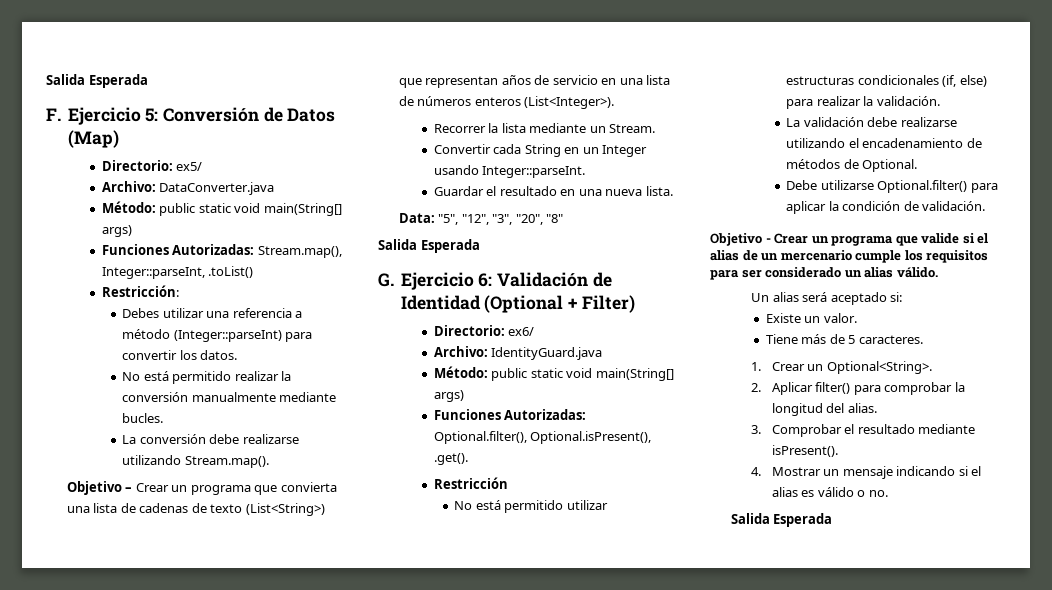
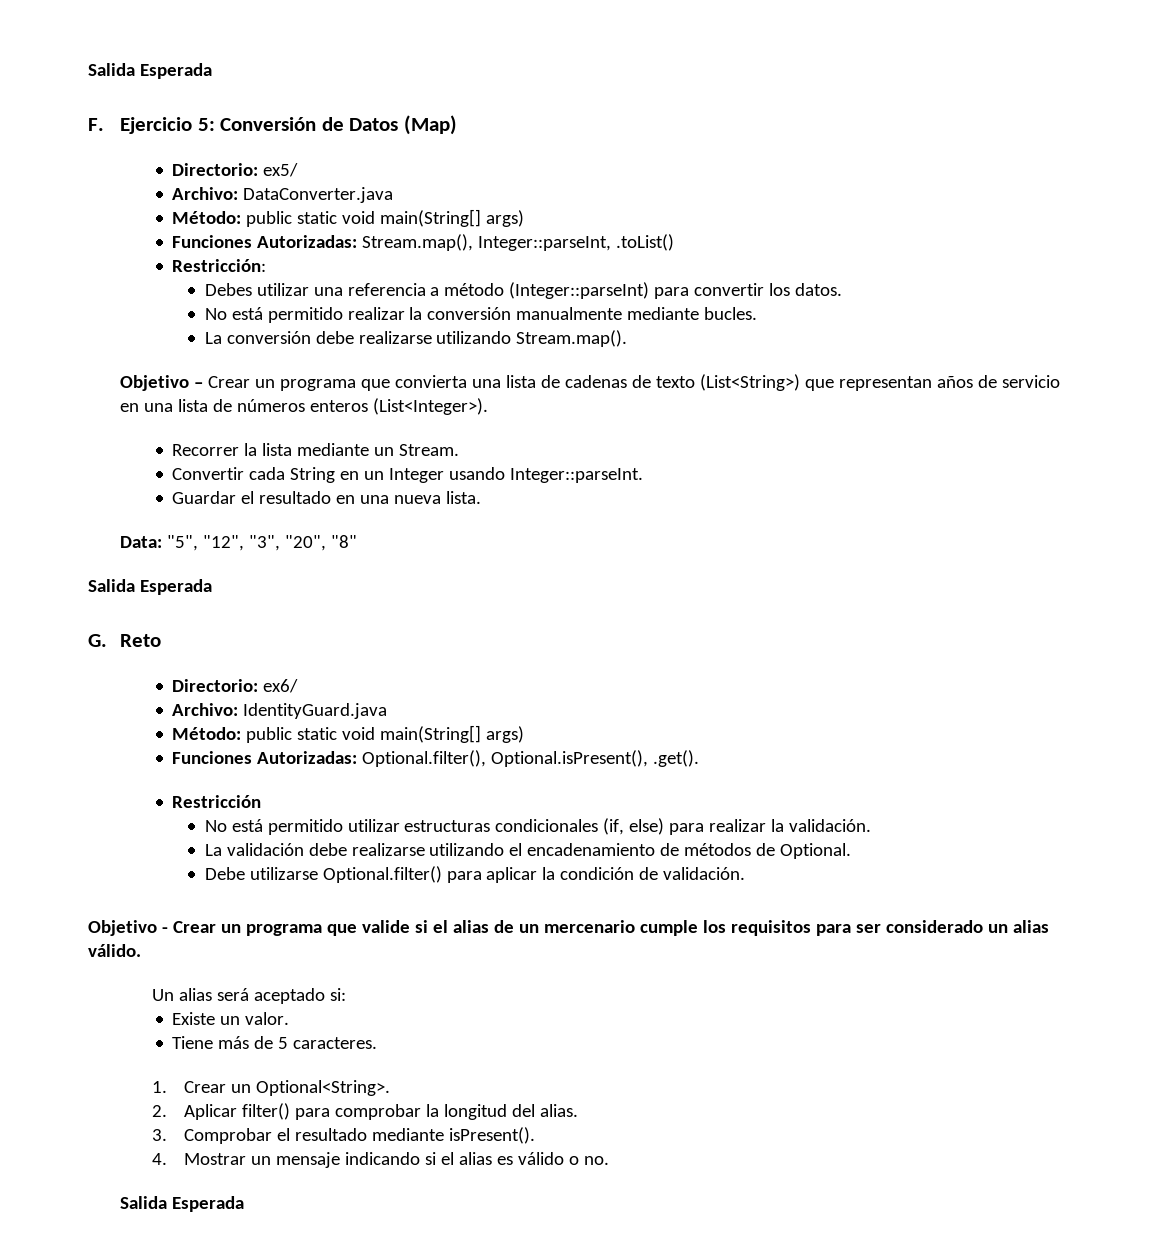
- G. Ejercicio 6: Validación de Identidad (Optional + Filter)
+ G. Reto

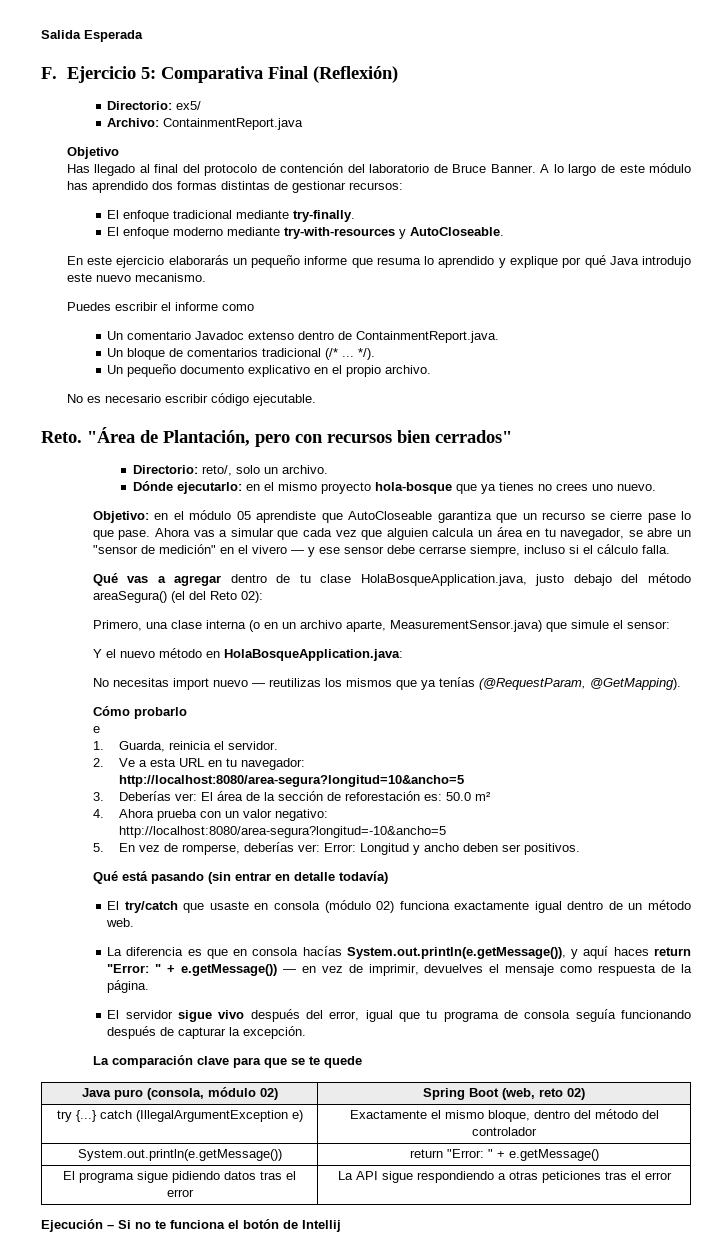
- F. Ejercicio 5: Conversión de Datos (Map)
+ F. Ejercicio 5: Comparativa Final (Reflexión)
- Archivo: DataConverter.java
- Método: public static void main(String[] args)
- Funciones Autorizadas: Stream.map(), Integer::parseInt, .toList()
- Restricción:
- Debes utilizar una referencia a método (Integer::parseInt) para convertir los datos.
- No está permitido realizar la conversión manualmente mediante bucles.
- La conversión debe realizarse utilizando Stream.map().
- Objetivo – Crear un programa que convierta una lista de cadenas de texto (List<String>) que representan años de servicio en una lista de números enteros (List<Integer>).
- Recorrer la lista mediante un Stream.
- Convertir cada String en un Integer usando Integer::parseInt.
- Guardar el resultado en una nueva lista.
- Data: "5", "12", "3", "20", "8"
- Salida Esperada
- G. Reto
- Directorio: ex6/
- Archivo: IdentityGuard.java
- Método: public static void main(String[] args)
- Funciones Autorizadas: Optional.filter(), Optional.isPresent(), .get().
- Restricción
- No está permitido utilizar estructuras condicionales (if, else) para realizar la validación.
- La validación debe realizarse utilizando el encadenamiento de métodos de Optional.
- Debe utilizarse Optional.filter() para aplicar la condición de validación.
- Objetivo - Crear un programa que valide si el alias de un mercenario cumple los requisitos para ser considerado un alias válido.
- Un alias será aceptado si:
- Existe un valor.
- Tiene más de 5 caracteres.
- 1. Crear un Optional<String>.
- 2. Aplicar filter() para comprobar la longitud del alias.
- 3. Comprobar el resultado mediante isPresent().
- 4. Mostrar un mensaje indicando si el alias es válido o no.
- Salida Esperada
+ Archivo: ContainmentReport.java
+ Objetivo
+ Has llegado al final del protocolo de contención del laboratorio de Bruce Banner. A lo largo de este módulo has aprendido dos formas distintas de gestionar recursos:
+ El enfoque tradicional mediante try-finally.
+ El enfoque moderno mediante try-with-resources y AutoCloseable.
+ En este ejercicio elaborarás un pequeño informe que resuma lo aprendido y explique por qué Java introdujo este nuevo mecanismo.
+ Puedes escribir el informe como
+ Un comentario Javadoc extenso dentro de ContainmentReport.java.
+ Un bloque de comentarios tradicional (/* ... */).
+ Un pequeño documento explicativo en el propio archivo.
+ No es necesario escribir código ejecutable.
+ Reto. "Área de Plantación, pero con recursos bien cerrados"
+ Directorio: reto/, solo un archivo.
+ Dónde ejecutarlo: en el mismo proyecto hola-bosque que ya tienes no crees uno nuevo.
+ Objetivo: en el módulo 05 aprendiste que AutoCloseable garantiza que un recurso se cierre pase lo que pase. Ahora vas a simular que cada vez que alguien calcula un área en tu navegador, se abre un "sensor de medición" en el vivero — y ese sensor debe cerrarse siempre, incluso si el cálculo falla.
+ Qué vas a agregar dentro de tu clase HolaBosqueApplication.java, justo debajo del método areaSegura() (el del Reto 02):
+ Primero, una clase interna (o en un archivo aparte, MeasurementSensor.java) que simule el sensor:
+ Y el nuevo método en HolaBosqueApplication.java:
+ No necesitas import nuevo — reutilizas los mismos que ya tenías (@RequestParam, @GetMapping).
+ Cómo probarlo
+ e
+ 1. Guarda, reinicia el servidor.
+ 2. Ve a esta URL en tu navegador:
+ http://localhost:8080/area-segura?longitud=10&ancho=5
+ 3. Deberías ver: El área de la sección de reforestación es: 50.0 m²
+ 4. Ahora prueba con un valor negativo:
+ http://localhost:8080/area-segura?longitud=-10&ancho=5
+ 5. En vez de romperse, deberías ver: Error: Longitud y ancho deben ser positivos.
+ Qué está pasando (sin entrar en detalle todavía)
+ El try/catch que usaste en consola (módulo 02) funciona exactamente igual dentro de un método web.
+ La diferencia es que en consola hacías System.out.println(e.getMessage()), y aquí haces return "Error: " + e.getMessage()) — en vez de imprimir, devuelves el mensaje como respuesta de la página.
+ El servidor sigue vivo después del error, igual que tu programa de consola seguía funcionando después de capturar la excepción.
+ La comparación clave para que se te quede
+ Java puro (consola, módulo 02) | Spring Boot (web, reto 02)
+ try {...} catch (IllegalArgumentException e) | Exactamente el mismo bloque, dentro del método del controlador
+ System.out.println(e.getMessage()) | return "Error: " + e.getMessage()
+ El programa sigue pidiendo datos tras el error | La API sigue respondiendo a otras peticiones tras el error
+ Ejecución – Si no te funciona el botón de Intellij

